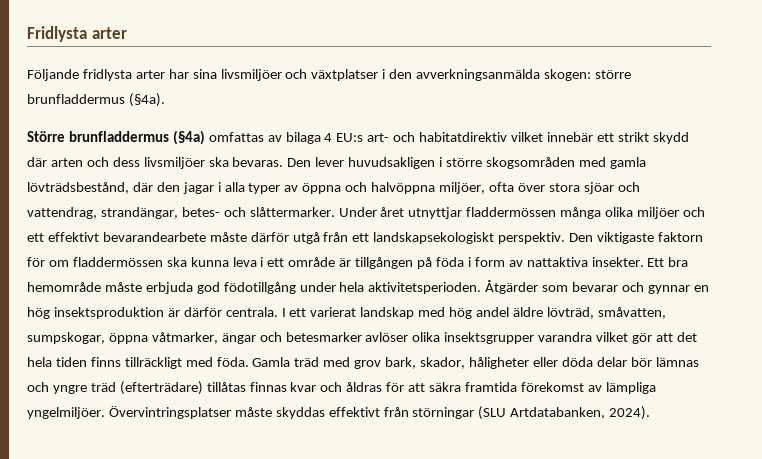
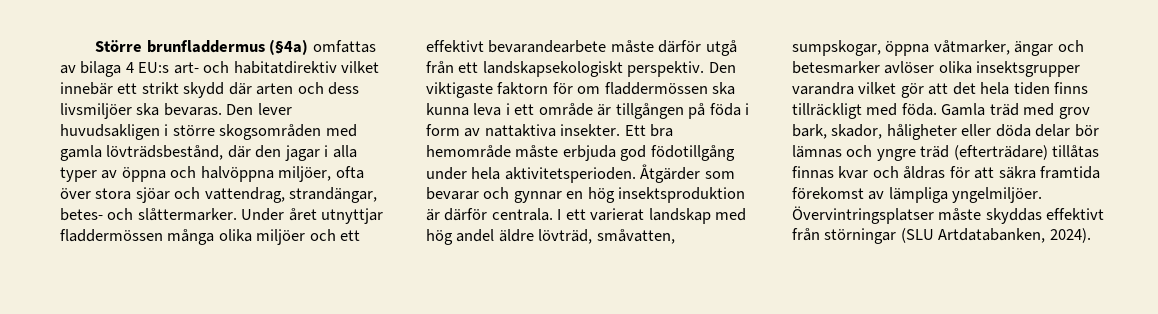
- Fridlysta arter
- Följande fridlysta arter har sina livsmiljöer och växtplatser i den avverkningsanmälda skogen: större brunfladdermus (§4a).

